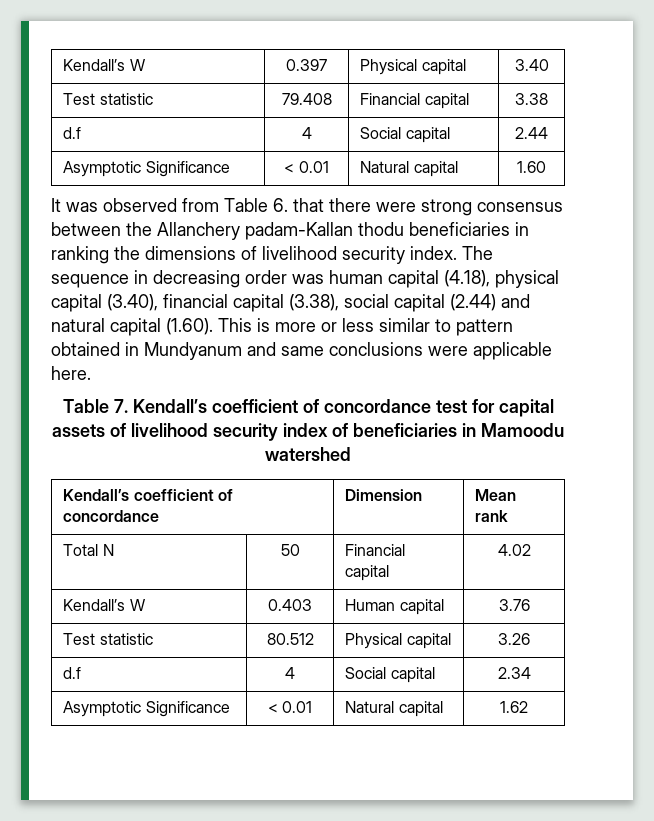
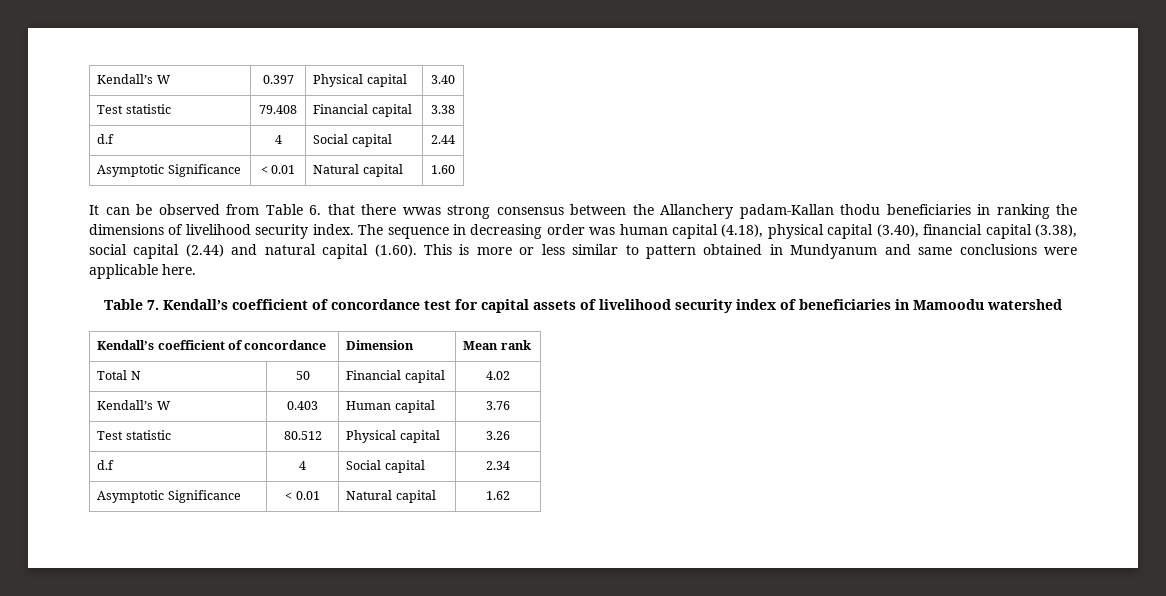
- It was observed from Table 6. that there were strong consensus between the Allanchery padam-Kallan thodu beneficiaries in ranking the dimensions of livelihood security index.
+ It can be observed from Table 6. that there wwas strong consensus between the Allanchery padam-Kallan thodu beneficiaries in ranking the dimensions of livelihood security index.

